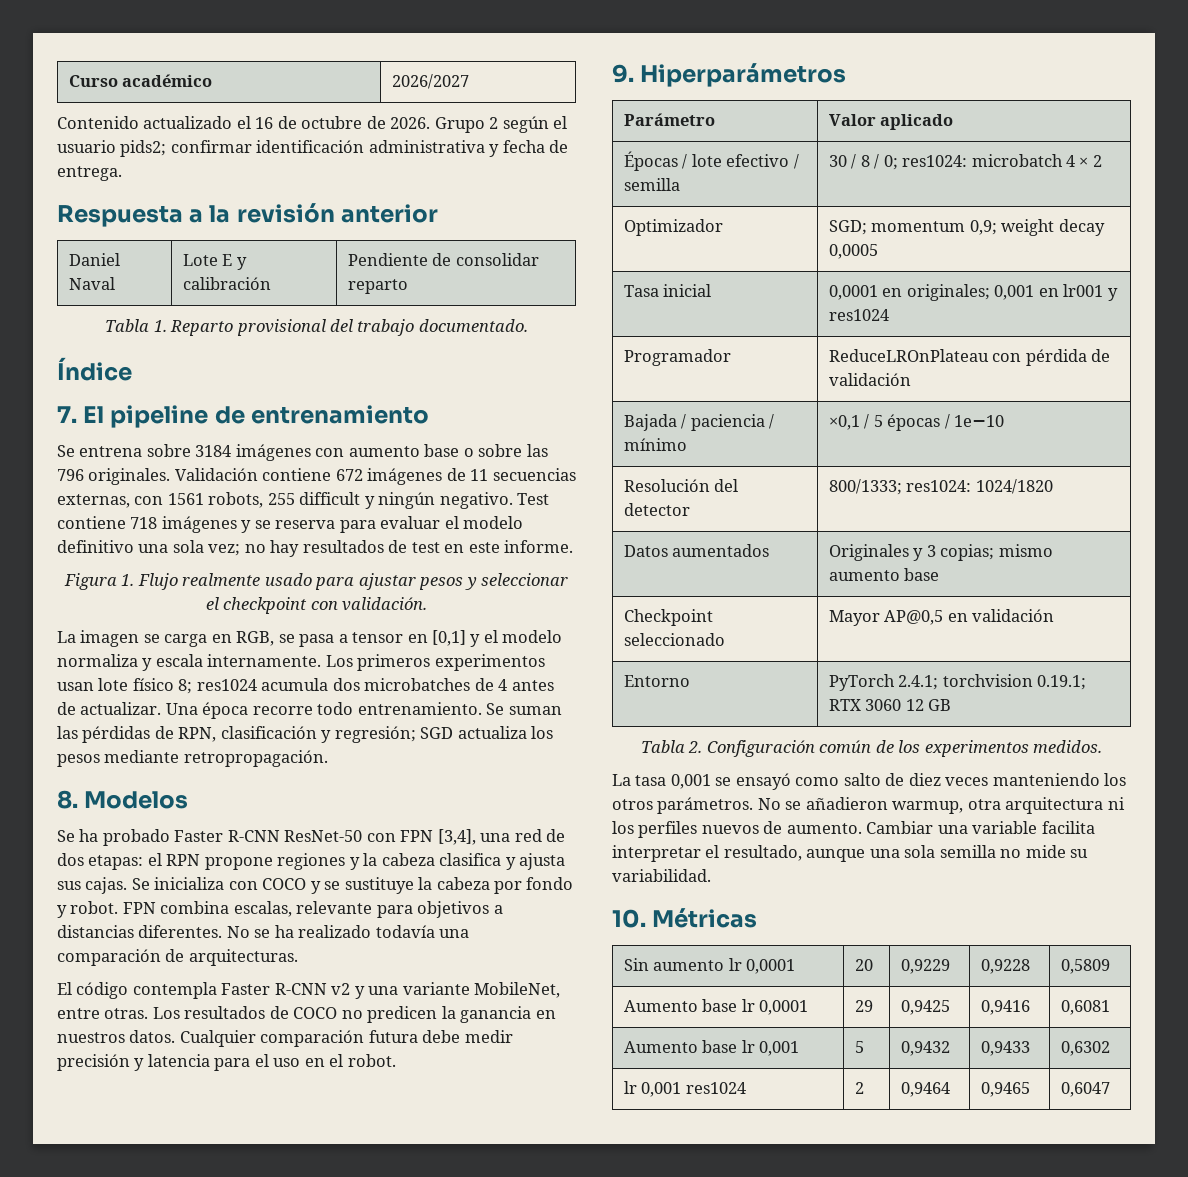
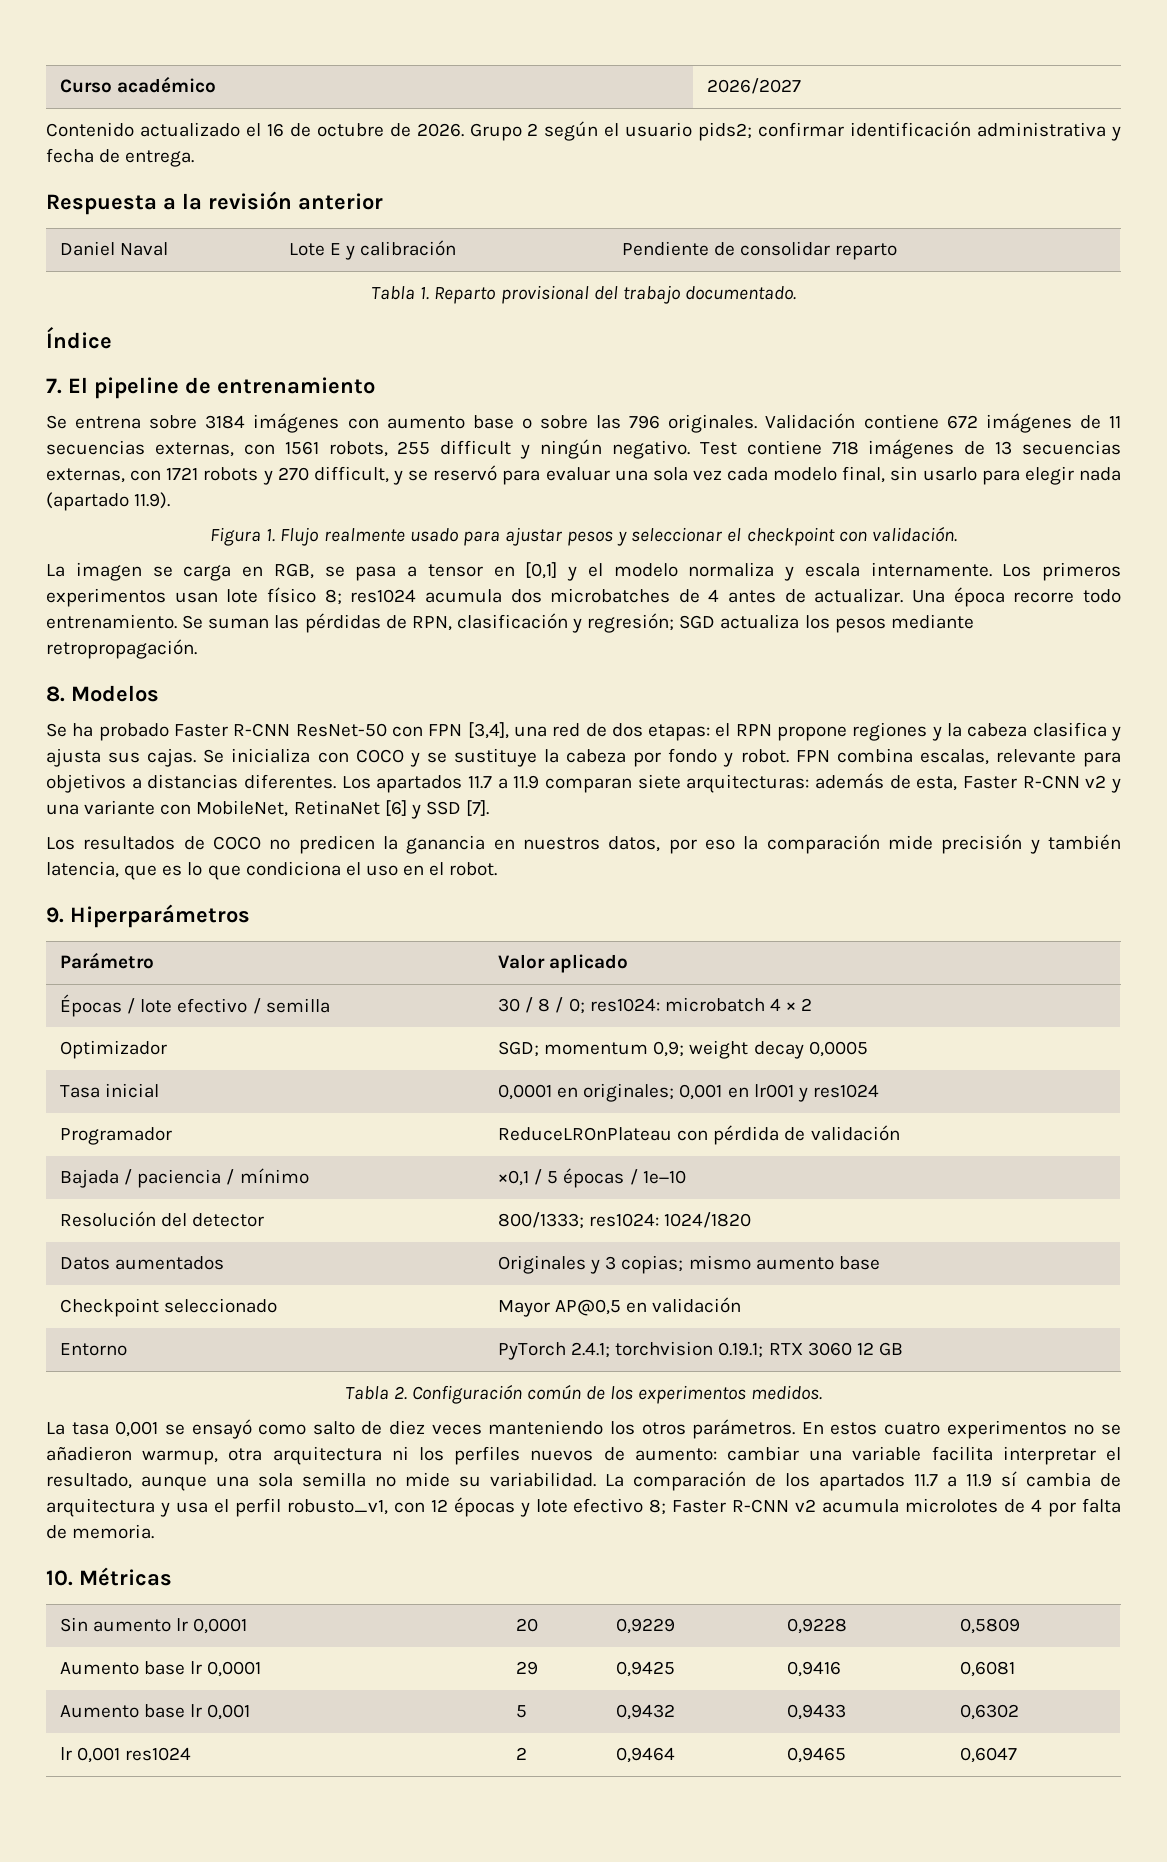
- Test contiene 718 imágenes y se reserva para evaluar el modelo definitivo una sola vez; no hay resultados de test en este informe.
+ Test contiene 718 imágenes de 13 secuencias externas, con 1721 robots y 270 difficult, y se reservó para evaluar una sola vez cada modelo final, sin usarlo para elegir nada (apartado 11.9).
- No se ha realizado todavía una comparación de arquitecturas.
- El código contempla Faster R-CNN v2 y una variante MobileNet, entre otras. Los resultados de COCO no predicen la ganancia en nuestros datos. Cualquier comparación futura debe medir precisión y latencia para el uso en el robot.
+ Los apartados 11.7 a 11.9 comparan siete arquitecturas: además de esta, Faster R-CNN v2 y una variante con MobileNet, RetinaNet [6] y SSD [7].
+ Los resultados de COCO no predicen la ganancia en nuestros datos, por eso la comparación mide precisión y también latencia, que es lo que condiciona el uso en el robot.
- No se añadieron warmup, otra arquitectura ni los perfiles nuevos de aumento. Cambiar una variable facilita interpretar el resultado, aunque una sola semilla no mide su variabilidad.
+ En estos cuatro experimentos no se añadieron warmup, otra arquitectura ni los perfiles nuevos de aumento: cambiar una variable facilita interpretar el resultado, aunque una sola semilla no mide su variabilidad. La comparación de los apartados 11.7 a 11.9 sí cambia de arquitectura y usa el perfil robusto_v1, con 12 épocas y lote efectivo 8; Faster R-CNN v2 acumula microlotes de 4 por falta de memoria.

